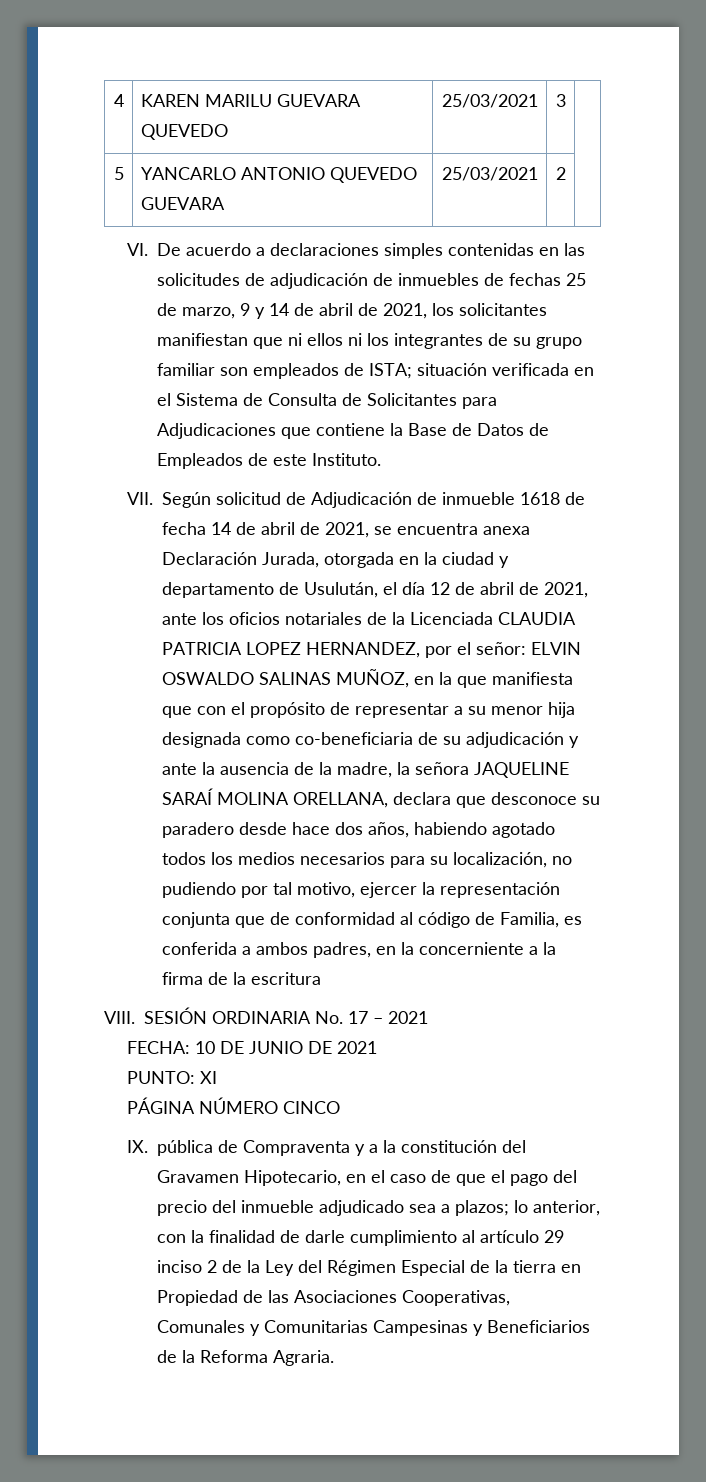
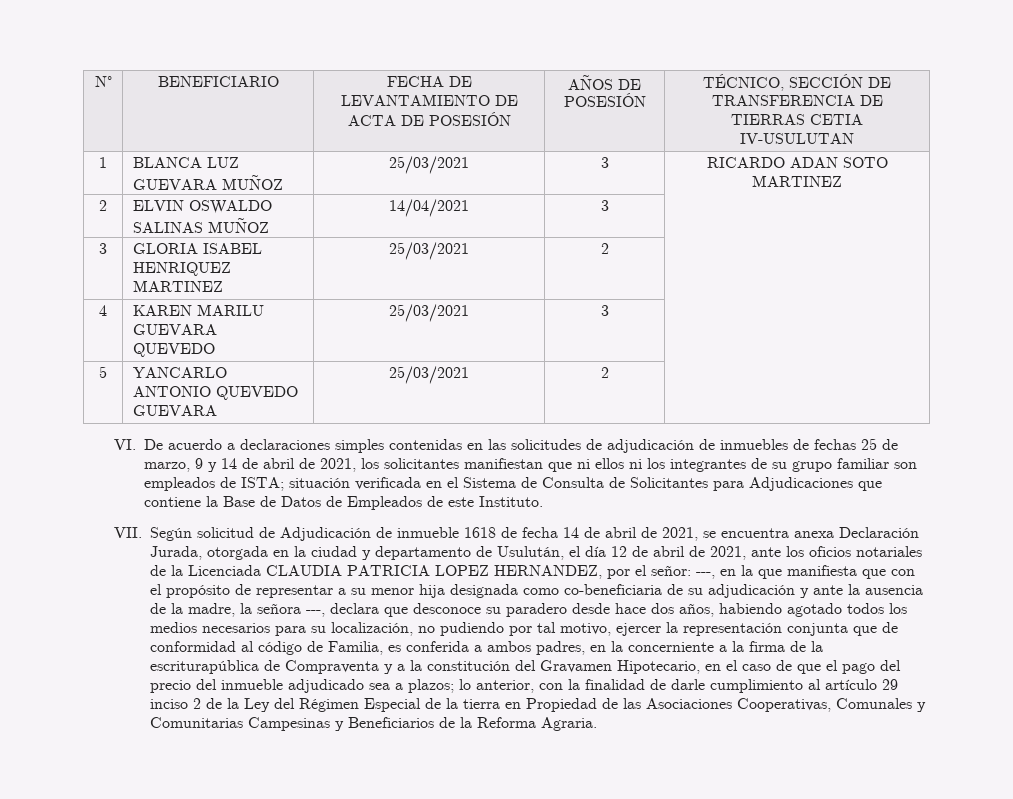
+ N° | BENEFICIARIO | FECHA DE LEVANTAMIENTO DE ACTA DE POSESIÓN | AÑOS DE POSESIÓN | TÉCNICO, SECCIÓN DE TRANSFERENCIA DE TIERRAS CETIA IV-USULUTAN
+ 1 | BLANCA LUZ GUEVARA MUÑOZ | 25/03/2021 | 3 | RICARDO ADAN SOTO MARTINEZ
+ 2 | ELVIN OSWALDO SALINAS MUÑOZ | 14/04/2021 | 3 |
+ 3 | GLORIA ISABEL HENRIQUEZ MARTINEZ | 25/03/2021 | 2 |
- ELVIN OSWALDO SALINAS MUÑOZ, en la que manifiesta que con el propósito de representar a su menor hija designada como co-beneficiaria de su adjudicación y ante la ausencia de la madre, la señora JAQUELINE SARAÍ MOLINA ORELLANA, declara que desconoce su paradero desde hace dos años, habiendo agotado todos los medios necesarios para su localización, no pudiendo por tal motivo, ejercer la representación conjunta que de conformidad al código de Familia, es conferida a ambos padres, en la concerniente a la firma de la escritura
- VIII. SESIÓN ORDINARIA No. 17 – 2021
- FECHA: 10 DE JUNIO DE 2021
- PUNTO: XI
- PÁGINA NÚMERO CINCO
- IX. pública de Compraventa y a la constitución del Gravamen Hipotecario, en el caso de que el pago del precio del inmueble adjudicado sea a plazos;
+ ---, en la que manifiesta que con el propósito de representar a su menor hija designada como co-beneficiaria de su adjudicación y ante la ausencia de la madre, la señora ---, declara que desconoce su paradero desde hace dos años, habiendo agotado todos los medios necesarios para su localización, no pudiendo por tal motivo, ejercer la representación conjunta que de conformidad al código de Familia, es conferida a ambos padres, en la concerniente a la firma de la escriturapública de Compraventa y a la constitución del Gravamen Hipotecario, en el caso de que el pago del precio del inmueble adjudicado sea a plazos;

